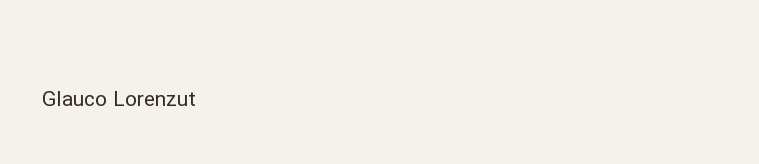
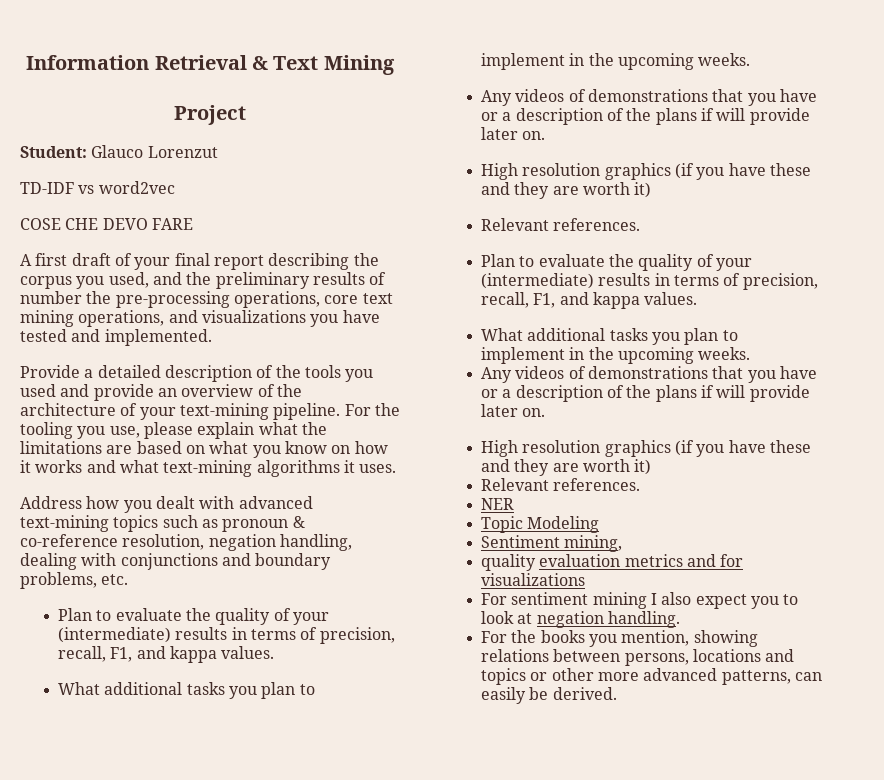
- Glauco Lorenzut
+ Information Retrieval & Text Mining
+ Project
+ Student: Glauco Lorenzut
+ TD-IDF vs word2vec
+ COSE CHE DEVO FARE
+ A first draft of your final report describing the corpus you used, and the preliminary results of number the pre-processing operations, core text mining operations, and visualizations you have tested and implemented.
+ Provide a detailed description of the tools you used and provide an overview of the architecture of your text-mining pipeline. For the tooling you use, please explain what the limitations are based on what you know on how it works and what text-mining algorithms it uses.
+ Address how you dealt with advanced text-mining topics such as pronoun & co-reference resolution, negation handling, dealing with conjunctions and boundary problems, etc.
+ Plan to evaluate the quality of your (intermediate) results in terms of precision, recall, F1, and kappa values.
+ What additional tasks you plan to implement in the upcoming weeks.
+ Any videos of demonstrations that you have or a description of the plans if will provide later on.
+ High resolution graphics (if you have these and they are worth it)
+ Relevant references.
+ Plan to evaluate the quality of your (intermediate) results in terms of precision, recall, F1, and kappa values.
+ What additional tasks you plan to implement in the upcoming weeks.
+ Any videos of demonstrations that you have or a description of the plans if will provide later on.
+ High resolution graphics (if you have these and they are worth it)
+ Relevant references.
+ NER
+ Topic Modeling
+ Sentiment mining,
+ quality evaluation metrics and for visualizations
+ For sentiment mining I also expect you to look at negation handling.
+ For the books you mention, showing relations between persons, locations and topics or other more advanced patterns, can easily be derived.

